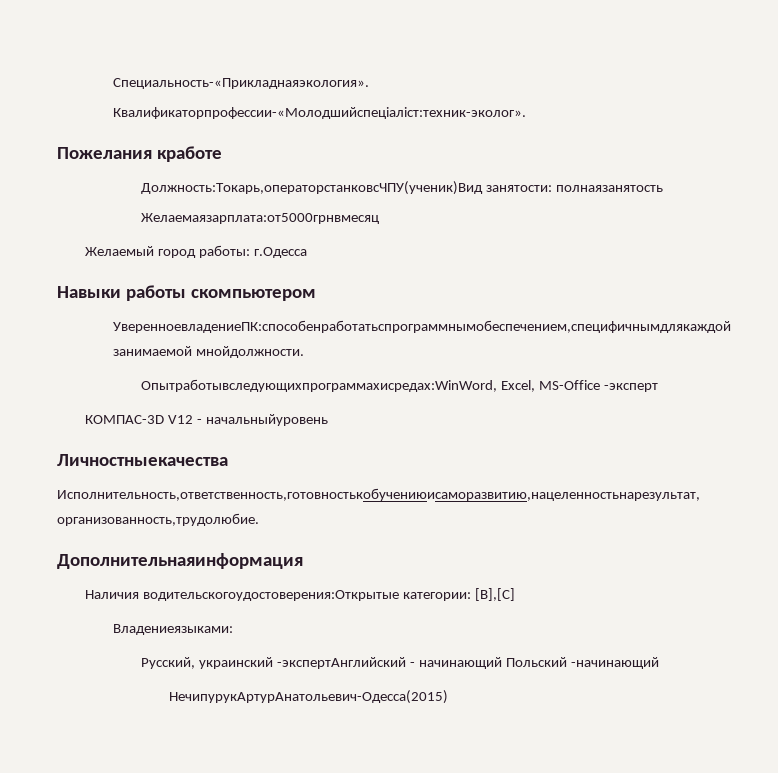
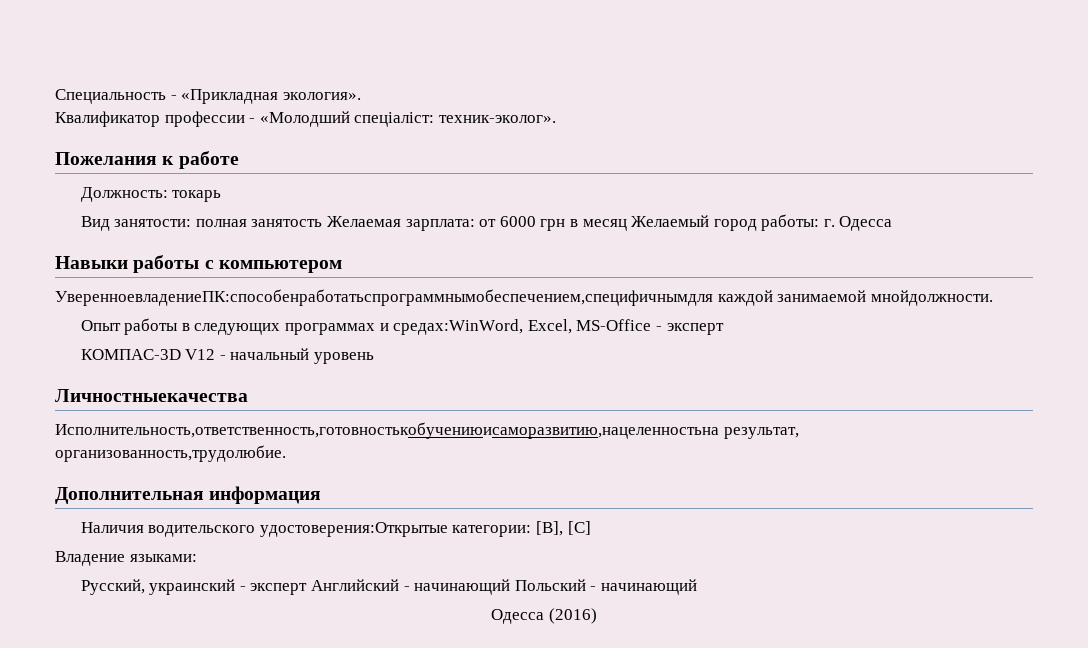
- Специальность-«Прикладнаяэкология».
- Квалификаторпрофессии-«Молодшийспеціаліст:техник-эколог».
- Пожелания кработе
- Должность:Токарь,операторстанковсЧПУ(ученик)Вид занятости: полнаязанятость
- Желаемаязарплата:от5000грнвмесяц
- Желаемый город работы: г.Одесса
+ Специальность - «Прикладная экология».
+ Квалификатор профессии - «Молодший спеціаліст: техник-эколог».
+ Пожелания к работе
+ Должность: токарь
+ Вид занятости: полная занятость Желаемая зарплата: от 6000 грн в месяц Желаемый город работы: г. Одесса
- Навыки работы скомпьютером
- УверенноевладениеПК:способенработатьспрограммнымобеспечением,специфичнымдлякаждой занимаемой мнойдолжности.
- Опытработывследующихпрограммахисредах:WinWord, Excel, MS-Office -эксперт
+ Навыки работы с компьютером
+ УверенноевладениеПК:способенработатьспрограммнымобеспечением,специфичнымдля каждой занимаемой мнойдолжности.
+ Опыт работы в следующих программах и средах:WinWord, Excel, MS-Office - эксперт
- КОМПАС-3D V12 - начальныйуровень
+ КОМПАС-3D V12 - начальный уровень
- Исполнительность,ответственность,готовностькобучениюисаморазвитию,нацеленностьнарезультат, организованность,трудолюбие.
+ Исполнительность,ответственность,готовностькобучениюисаморазвитию,нацеленностьна результат, организованность,трудолюбие.
- Дополнительнаяинформация
+ Дополнительная информация
- Наличия водительскогоудостоверения:Открытые категории: [В],[С]
- Владениеязыками:
- Русский, украинский -экспертАнглийский - начинающий Польский -начинающий
- НечипурукАртурАнатольевич-Одесса(2015)
+ Наличия водительского удостоверения:Открытые категории: [В], [С]
+ Владение языками:
+ Русский, украинский - эксперт Английский - начинающий Польский - начинающий
+ Одесса (2016)

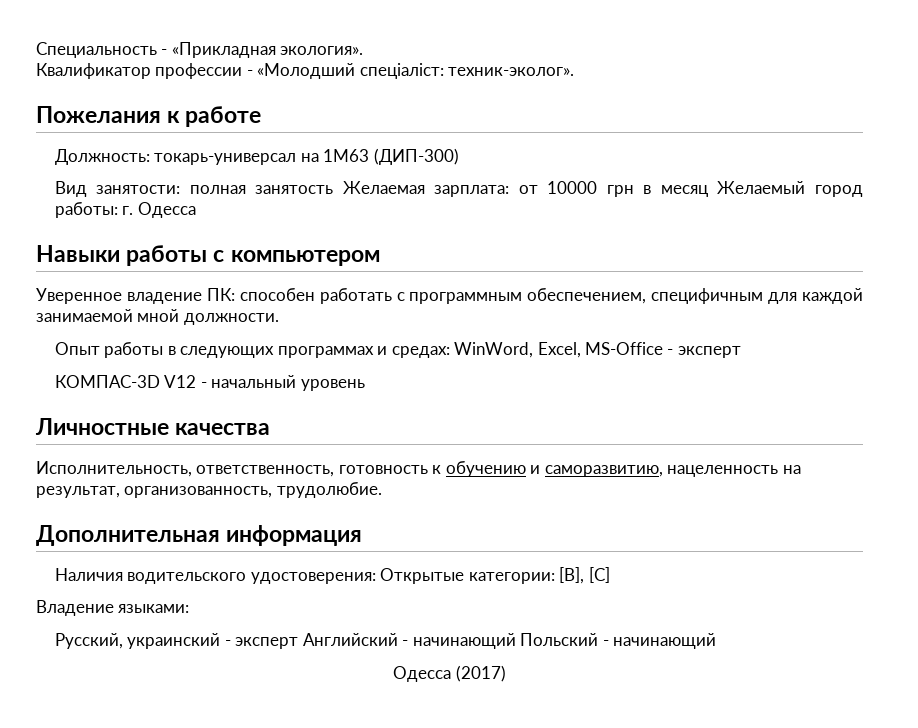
- Должность: токарь
+ Должность: токарь-универсал на 1М63 (ДИП-300)
- Вид занятости: полная занятость Желаемая зарплата: от 6000 грн в месяц Желаемый город работы: г. Одесса
+ Вид занятости: полная занятость Желаемая зарплата: от 10000 грн в месяц Желаемый город работы: г. Одесса
- УверенноевладениеПК:способенработатьспрограммнымобеспечением,специфичнымдля каждой занимаемой мнойдолжности.
+ Уверенное владение ПК: способен работать с программным обеспечением, специфичным для каждой занимаемой мной должности.
- Опыт работы в следующих программах и средах:WinWord, Excel, MS-Office - эксперт
+ Опыт работы в следующих программах и средах: WinWord, Excel, MS-Office - эксперт
- Личностныекачества
- Исполнительность,ответственность,готовностькобучениюисаморазвитию,нацеленностьна результат, организованность,трудолюбие.
+ Личностные качества
+ Исполнительность, ответственность, готовность к обучению и саморазвитию, нацеленность на результат, организованность, трудолюбие.
- Наличия водительского удостоверения:Открытые категории: [В], [С]
+ Наличия водительского удостоверения: Открытые категории: [В], [С]
- Одесса (2016)
+ Одесса (2017)

